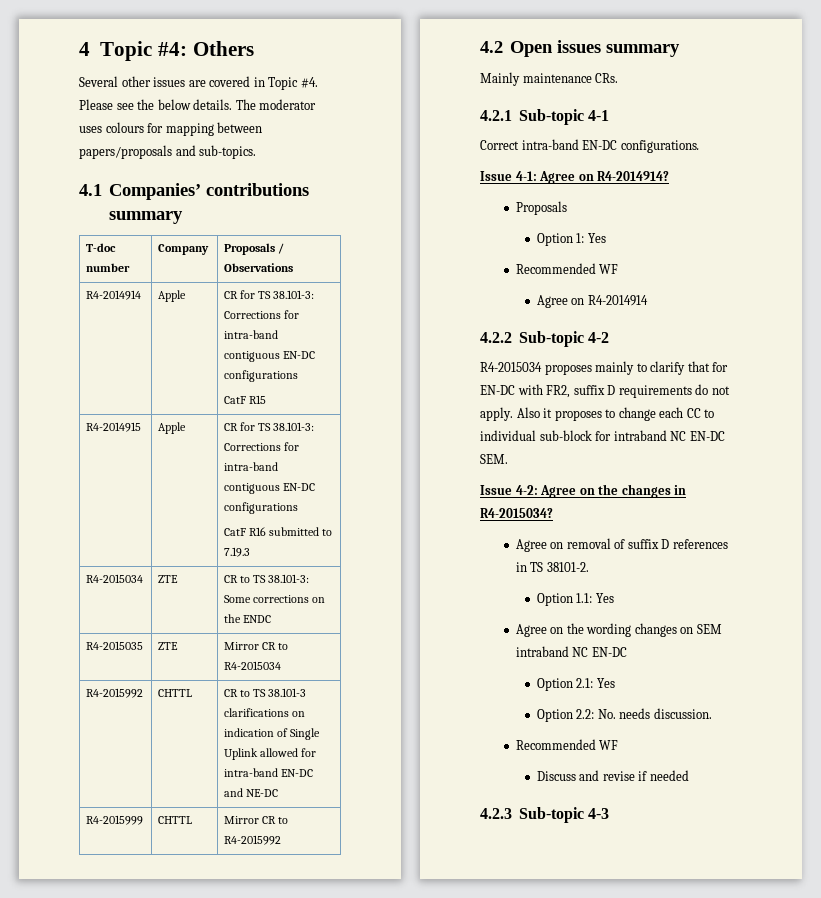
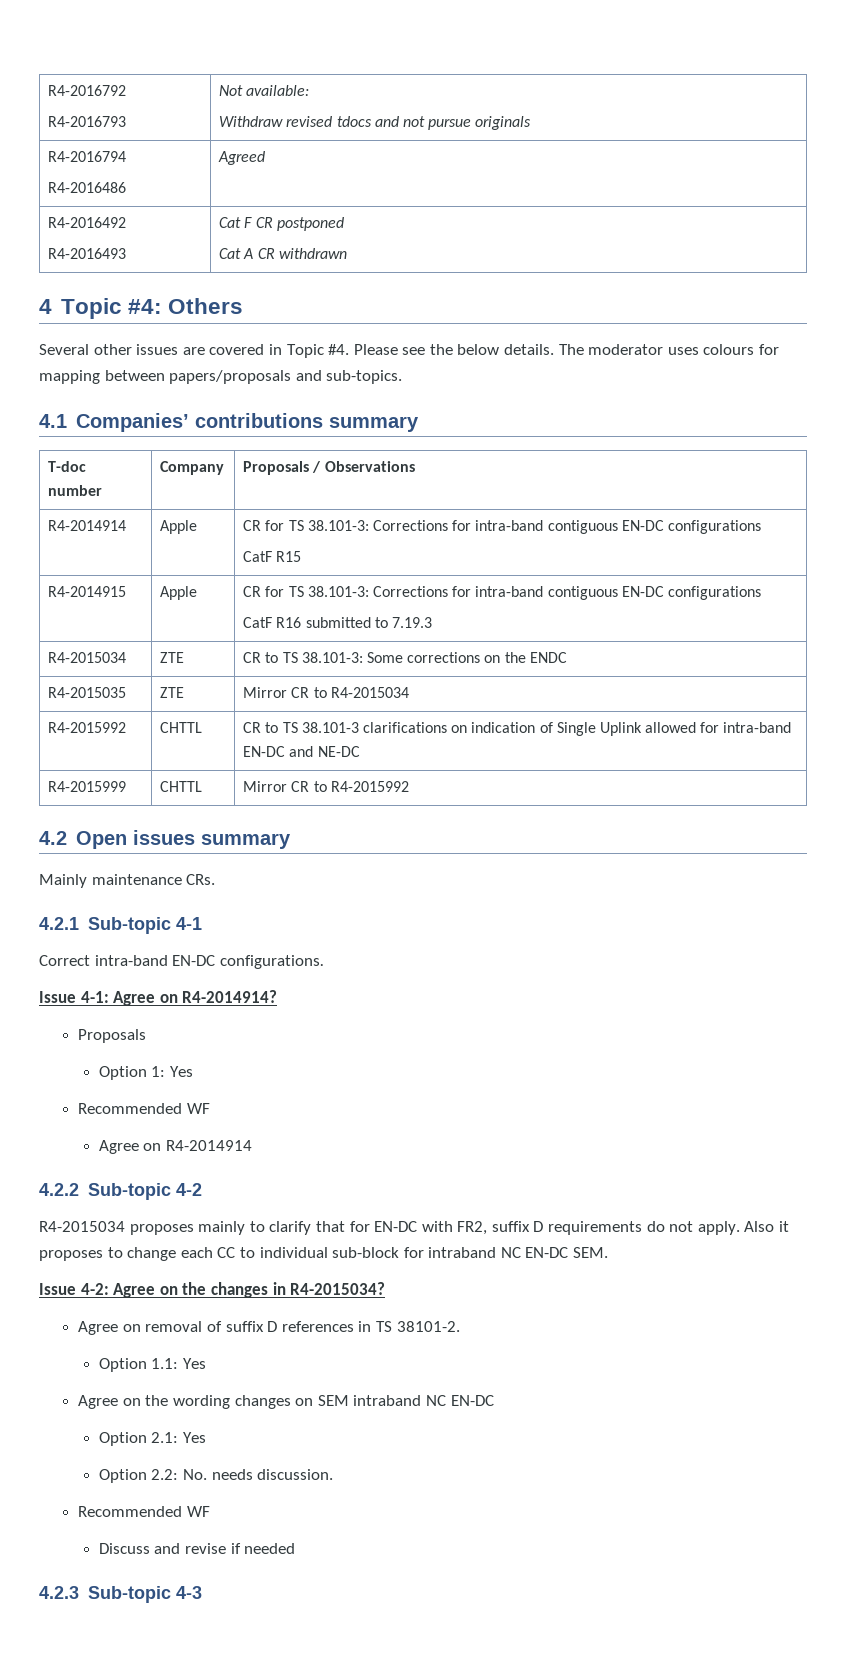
+ R4-2016792
+ R4-2016793 | Not available:
+ Withdraw revised tdocs and not pursue originals
+ R4-2016794
+ R4-2016486 | Agreed
+ R4-2016492
+ R4-2016493 | Cat F CR postponed
+ Cat A CR withdrawn

